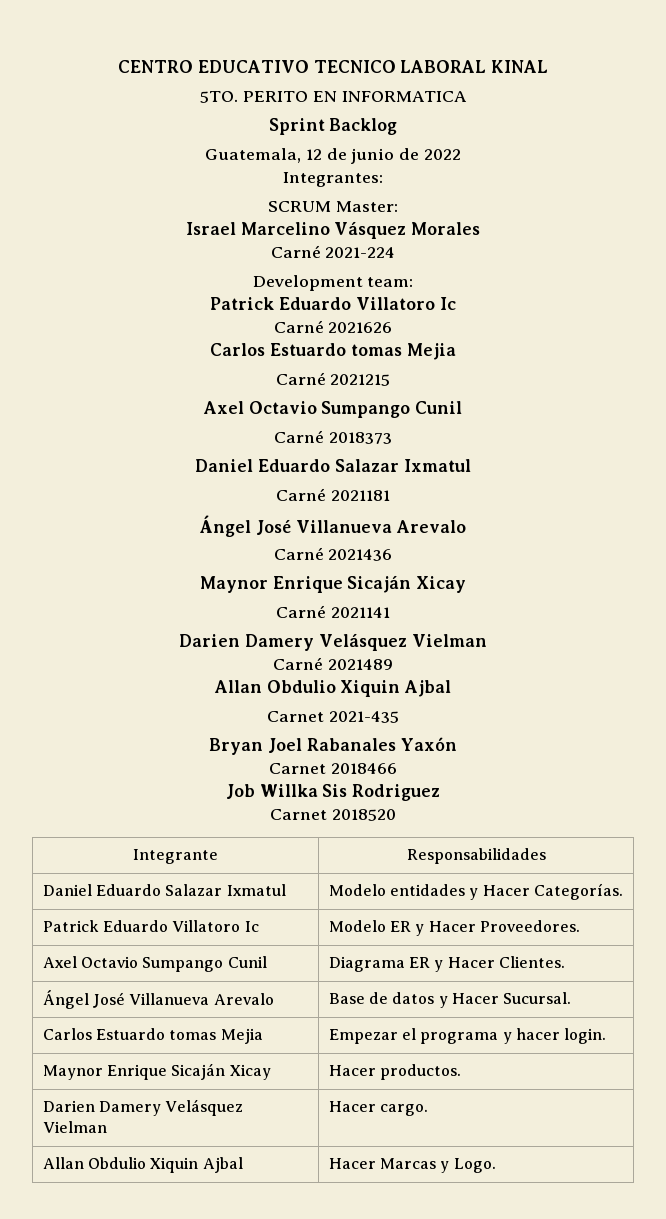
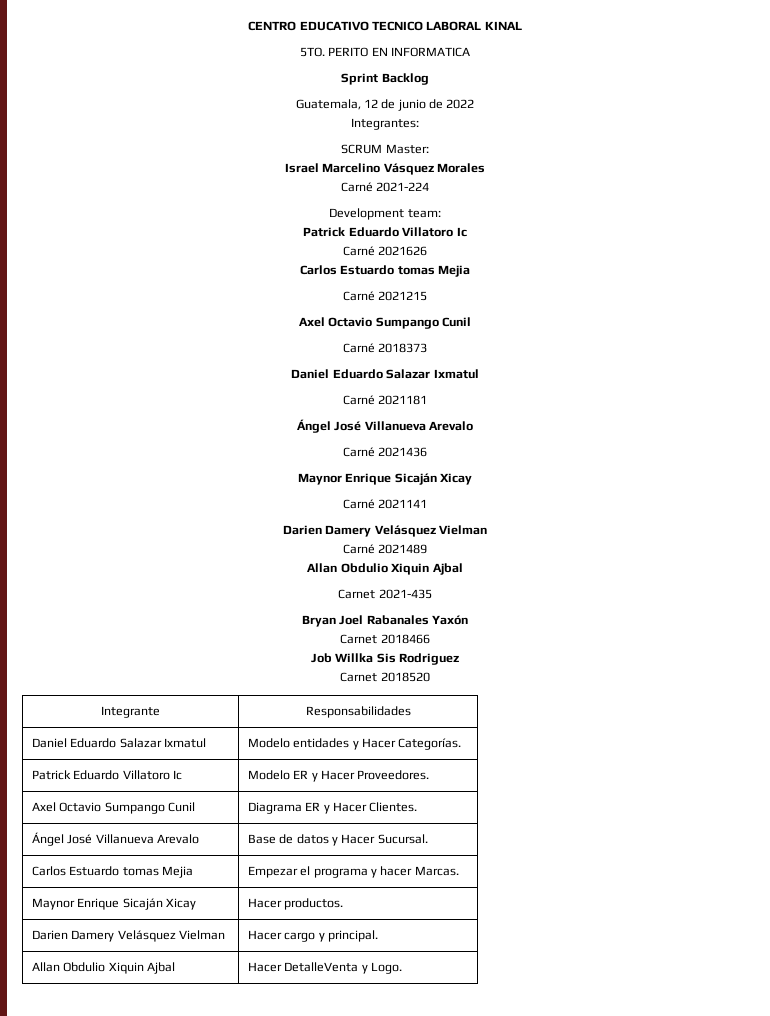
- Carlos Estuardo tomas Mejia | Empezar el programa y hacer login.
+ Carlos Estuardo tomas Mejia | Empezar el programa y hacer Marcas.
- Darien Damery Velásquez Vielman | Hacer cargo.
+ Darien Damery Velásquez Vielman | Hacer cargo y principal.
- Allan Obdulio Xiquin Ajbal | Hacer Marcas y Logo.
+ Allan Obdulio Xiquin Ajbal | Hacer DetalleVenta y Logo.

